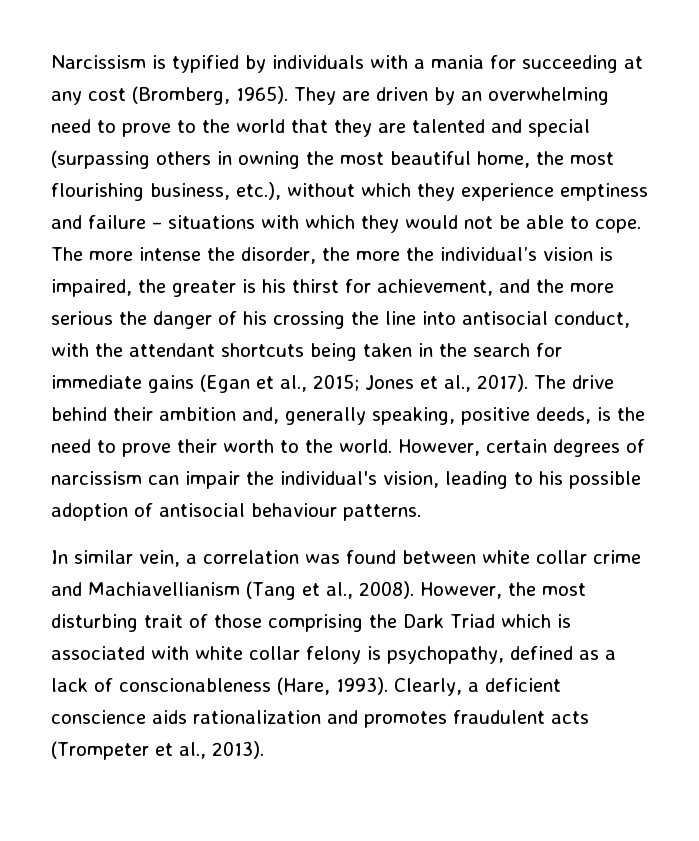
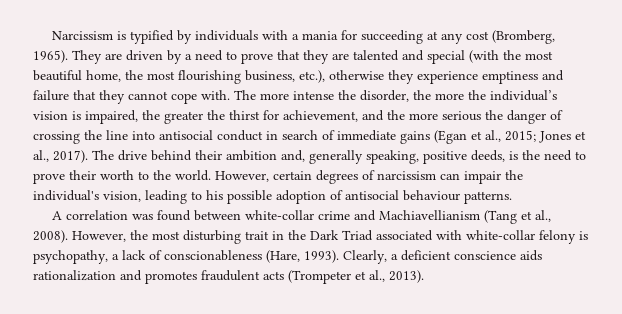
- They are driven by an overwhelming need to prove to the world that they are talented and special (surpassing others in owning the most beautiful home, the most flourishing business, etc.), without which they experience emptiness and failure – situations with which they would not be able to cope.
+ They are driven by a need to prove that they are talented and special (with the most beautiful home, the most flourishing business, etc.), otherwise they experience emptiness and failure that they cannot cope with.
- The more intense the disorder, the more the individual’s vision is impaired, the greater is his thirst for achievement, and the more serious the danger of his crossing the line into antisocial conduct, with the attendant shortcuts being taken in the search for immediate gains (Egan et al., 2015; Jones et al., 2017).
+ The more intense the disorder, the more the individual’s vision is impaired, the greater the thirst for achievement, and the more serious the danger of crossing the line into antisocial conduct in search of immediate gains (Egan et al., 2015; Jones et al., 2017).
- In similar vein, a correlation was found between white collar crime and Machiavellianism (Tang et al., 2008).
+ A correlation was found between white-collar crime and Machiavellianism (Tang et al., 2008).
- However, the most disturbing trait of those comprising the Dark Triad which is associated with white collar felony is psychopathy, defined as a lack of conscionableness (Hare, 1993).
+ However, the most disturbing trait in the Dark Triad associated with white-collar felony is psychopathy, a lack of conscionableness (Hare, 1993).

